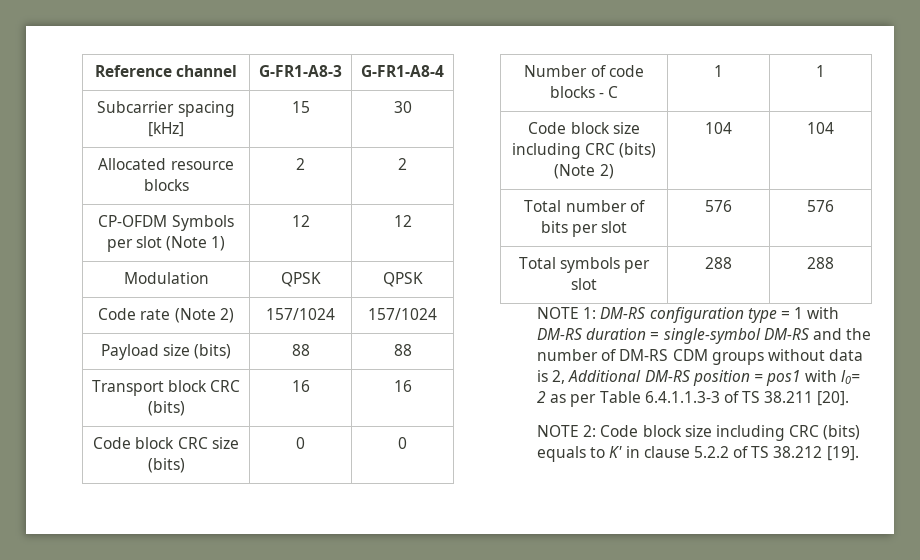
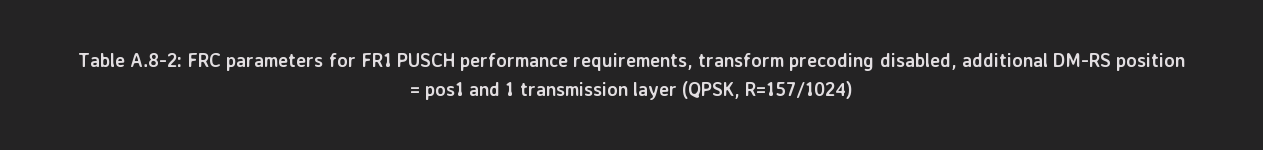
- Reference channel | G-FR1-A8-3 | G-FR1-A8-4
- Subcarrier spacing [kHz] | 15 | 30
- Allocated resource blocks | 2 | 2
- CP-OFDM Symbols per slot (Note 1) | 12 | 12
- Modulation | QPSK | QPSK
- Code rate (Note 2) | 157/1024 | 157/1024
- Payload size (bits) | 88 | 88
- Transport block CRC (bits) | 16 | 16
- Code block CRC size (bits) | 0 | 0
- Number of code blocks - C | 1 | 1
- Code block size including CRC (bits) (Note 2) | 104 | 104
- Total number of bits per slot | 576 | 576
- Total symbols per slot | 288 | 288
- NOTE 1: DM-RS configuration type = 1 with DM-RS duration = single-symbol DM-RS and the number of DM-RS CDM groups without data is 2, Additional DM-RS position = pos1 with l0= 2 as per Table 6.4.1.1.3-3 of TS 38.211 [20].
- NOTE 2: Code block size including CRC (bits) equals to K' in clause 5.2.2 of TS 38.212 [19].
+ Table A.8-2: FRC parameters for FR1 PUSCH performance requirements, transform precoding disabled, additional DM-RS position = pos1 and 1 transmission layer (QPSK, R=157/1024)

